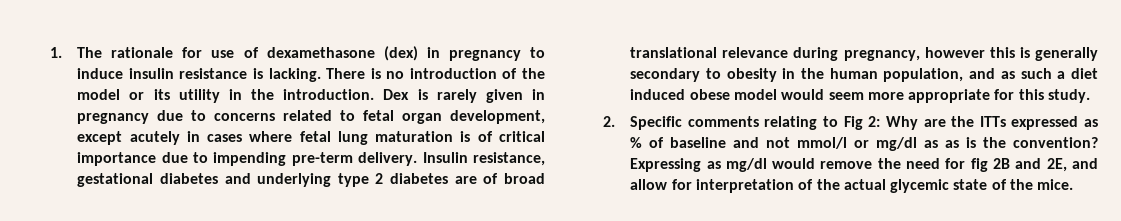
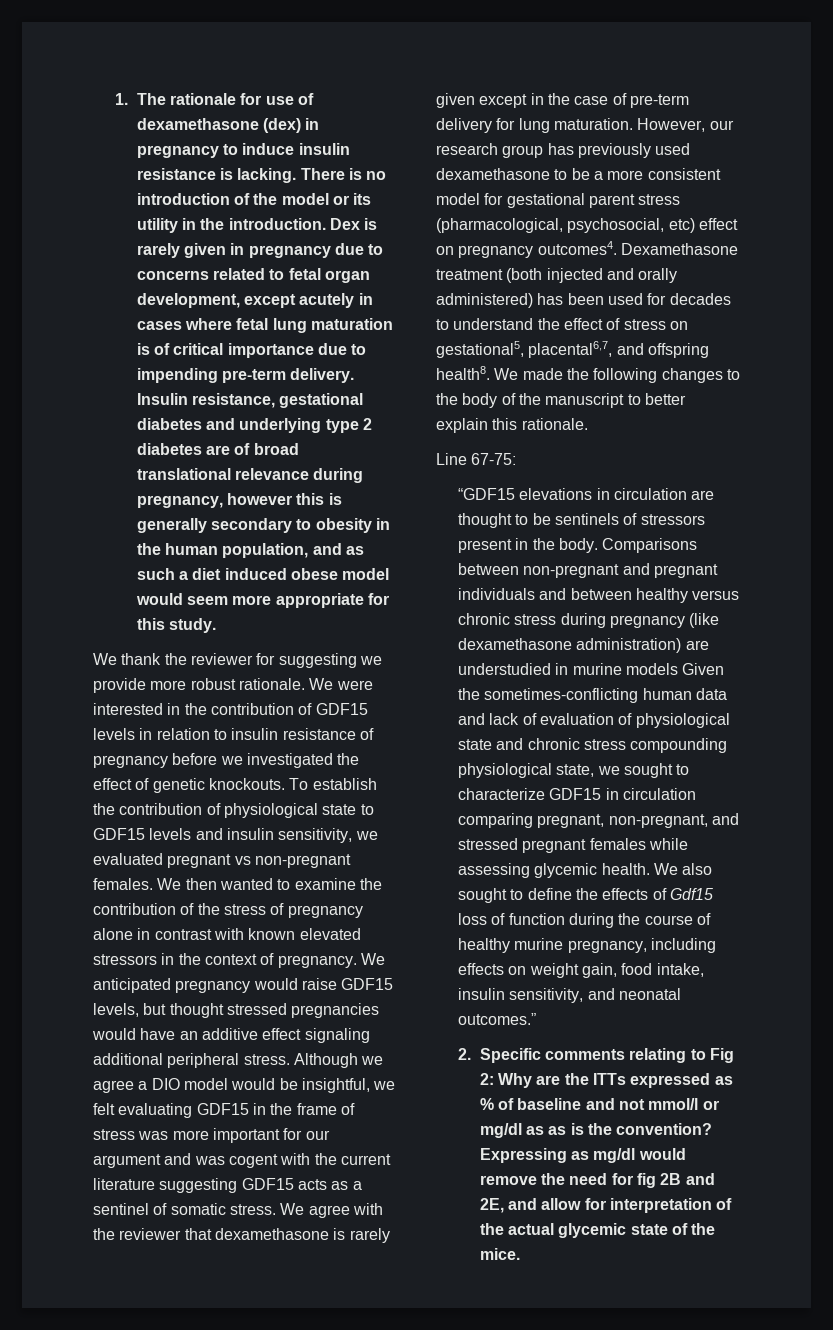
+ We thank the reviewer for suggesting we provide more robust rationale. We were interested in the contribution of GDF15 levels in relation to insulin resistance of pregnancy before we investigated the effect of genetic knockouts. To establish the contribution of physiological state to GDF15 levels and insulin sensitivity, we evaluated pregnant vs non-pregnant females. We then wanted to examine the contribution of the stress of pregnancy alone in contrast with known elevated stressors in the context of pregnancy. We anticipated pregnancy would raise GDF15 levels, but thought stressed pregnancies would have an additive effect signaling additional peripheral stress. Although we agree a DIO model would be insightful, we felt evaluating GDF15 in the frame of stress was more important for our argument and was cogent with the current literature suggesting GDF15 acts as a sentinel of somatic stress. We agree with the reviewer that dexamethasone is rarely given except in the case of pre-term delivery for lung maturation. However, our research group has previously used dexamethasone to be a more consistent model for gestational parent stress (pharmacological, psychosocial, etc) effect on pregnancy outcomes4. Dexamethasone treatment (both injected and orally administered) has been used for decades to understand the effect of stress on gestational5, placental6,7, and offspring health8. We made the following changes to the body of the manuscript to better explain this rationale.
+ Line 67-75:
+ “GDF15 elevations in circulation are thought to be sentinels of stressors present in the body. Comparisons between non-pregnant and pregnant individuals and between healthy versus chronic stress during pregnancy (like dexamethasone administration) are understudied in murine models Given the sometimes-conflicting human data and lack of evaluation of physiological state and chronic stress compounding physiological state, we sought to characterize GDF15 in circulation comparing pregnant, non-pregnant, and stressed pregnant females while assessing glycemic health. We also sought to define the effects of Gdf15 loss of function during the course of healthy murine pregnancy, including effects on weight gain, food intake, insulin sensitivity, and neonatal outcomes.”

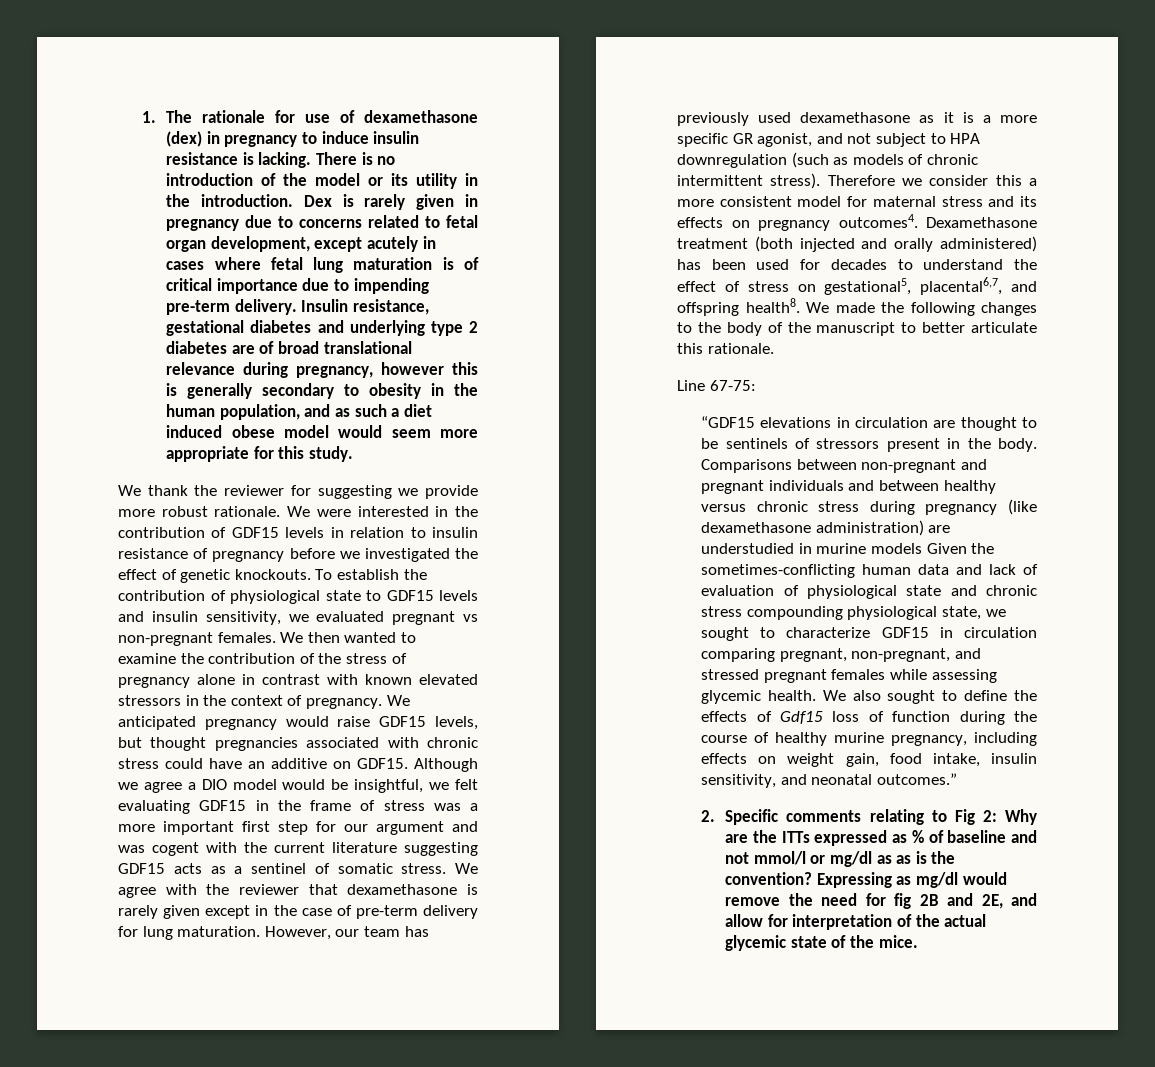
- We anticipated pregnancy would raise GDF15 levels, but thought stressed pregnancies would have an additive effect signaling additional peripheral stress.
+ We anticipated pregnancy would raise GDF15 levels, but thought pregnancies associated with chronic stress could have an additive on GDF15.
- Although we agree a DIO model would be insightful, we felt evaluating GDF15 in the frame of stress was more important for our argument and was cogent with the current literature suggesting GDF15 acts as a sentinel of somatic stress.
+ Although we agree a DIO model would be insightful, we felt evaluating GDF15 in the frame of stress was a more important first step for our argument and was cogent with the current literature suggesting GDF15 acts as a sentinel of somatic stress.
- However, our research group has previously used dexamethasone to be a more consistent model for gestational parent stress (pharmacological, psychosocial, etc) effect on pregnancy outcomes4.
+ However, our team has previously used dexamethasone as it is a more specific GR agonist, and not subject to HPA downregulation (such as models of chronic intermittent stress). Therefore we consider this a more consistent model for maternal stress and its effects on pregnancy outcomes4.
- We made the following changes to the body of the manuscript to better explain this rationale.
+ We made the following changes to the body of the manuscript to better articulate this rationale.

